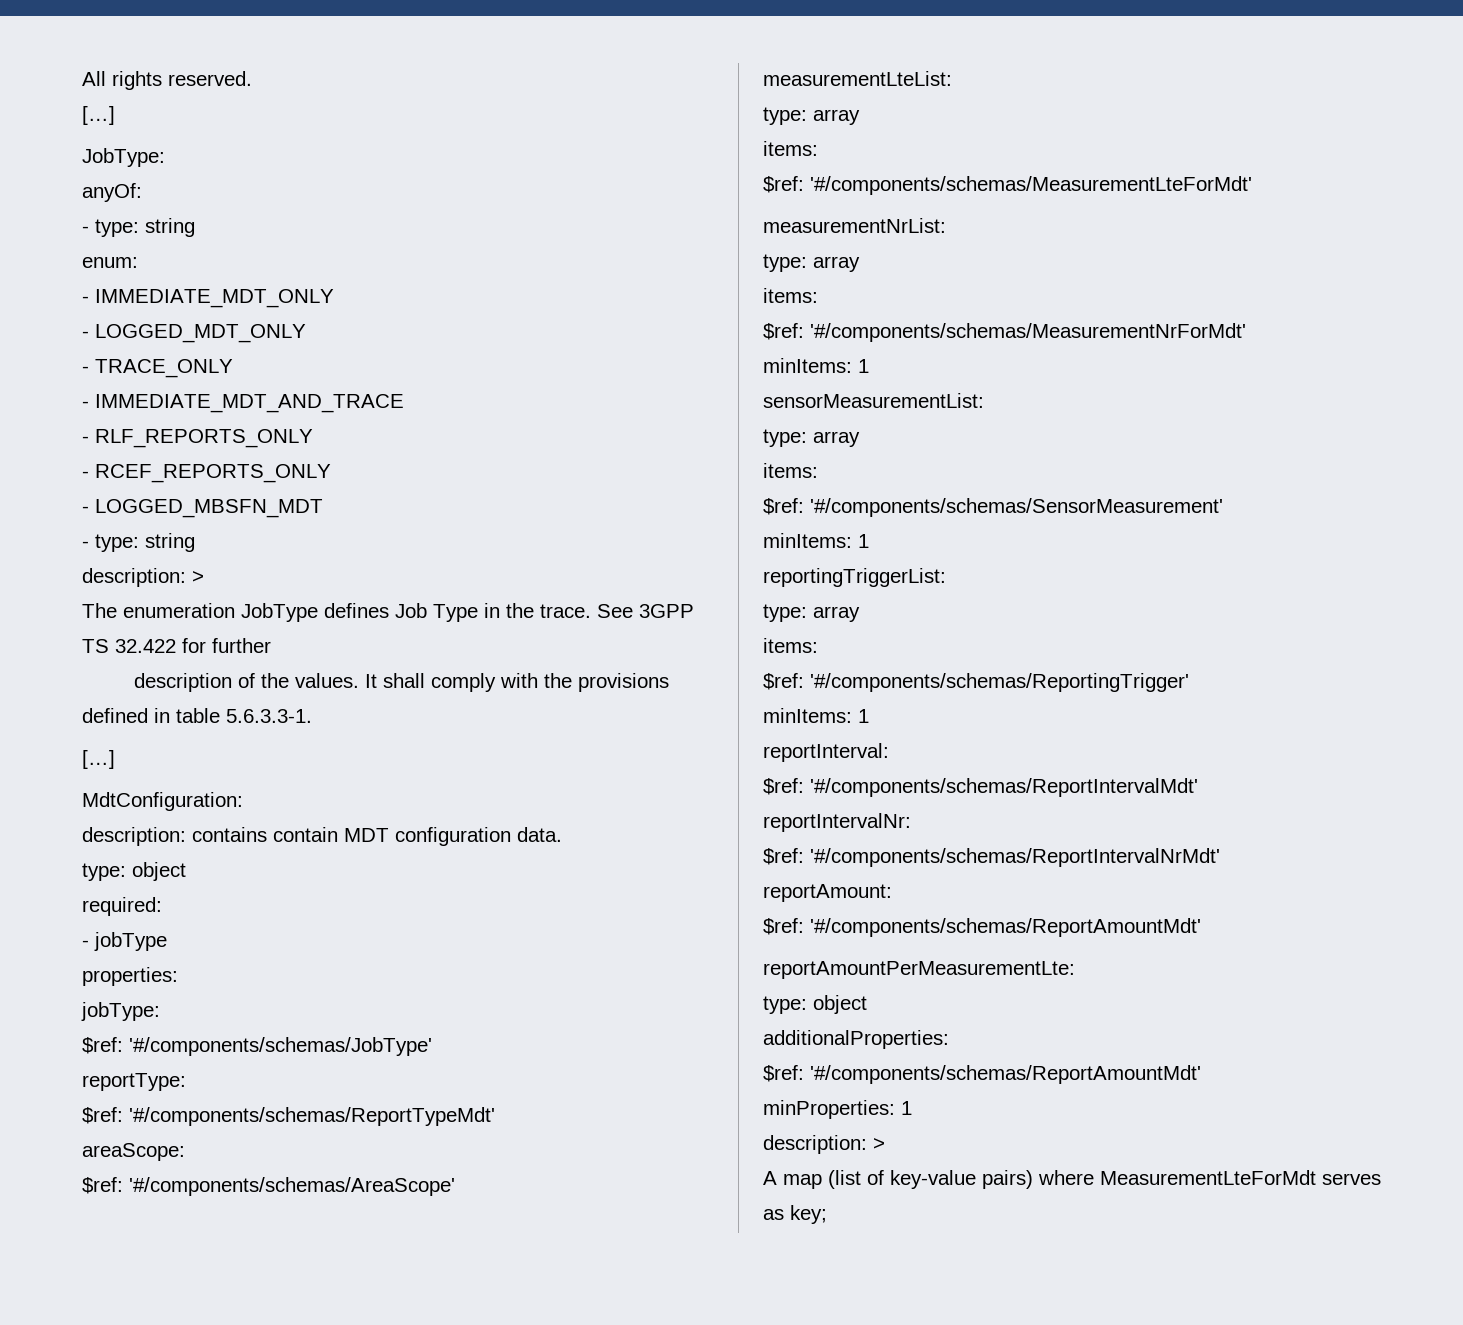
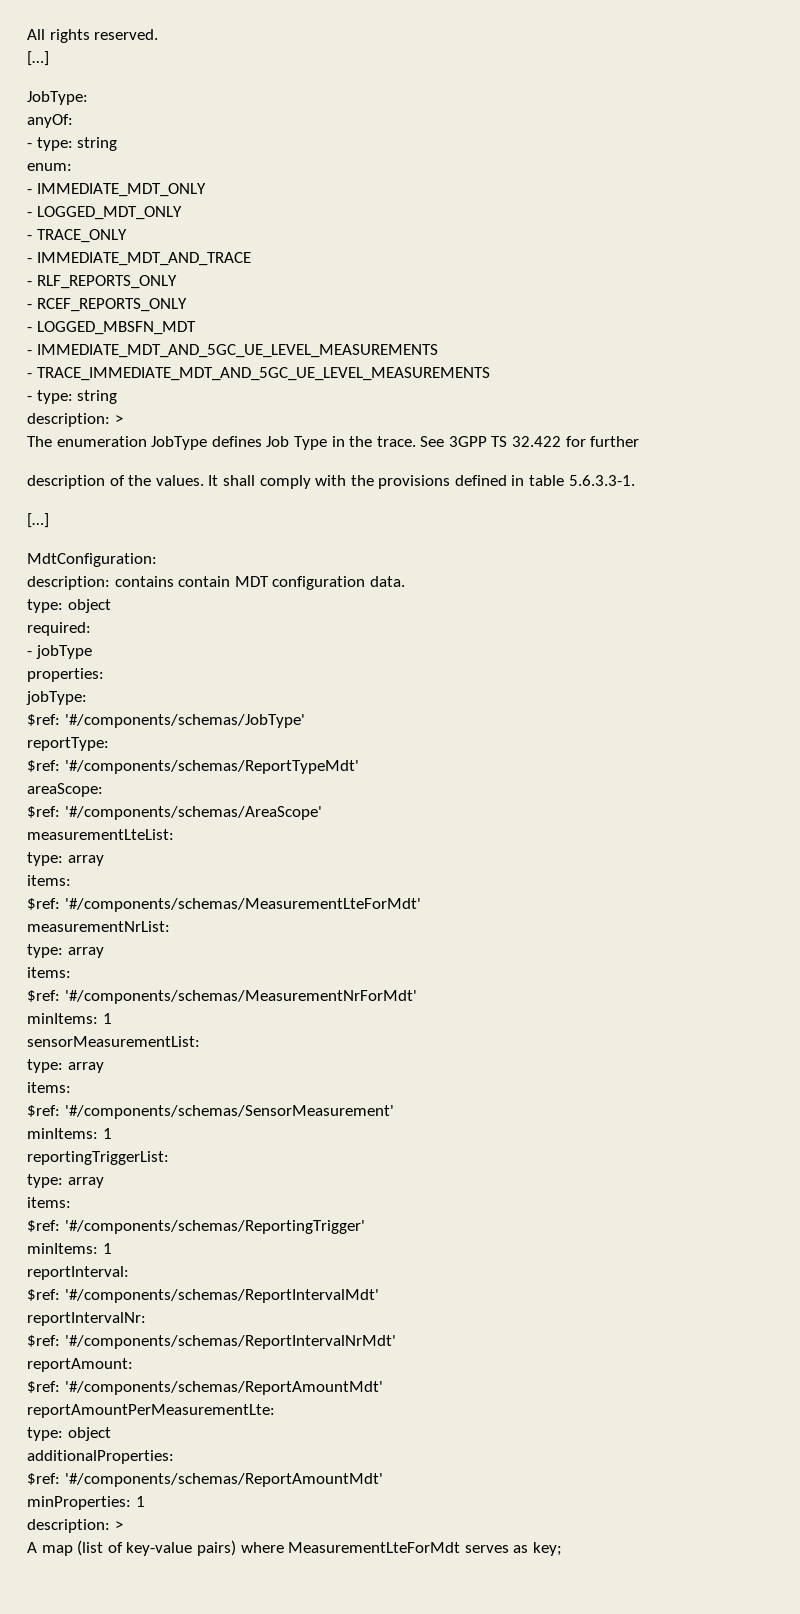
+ - IMMEDIATE_MDT_AND_5GC_UE_LEVEL_MEASUREMENTS
+ - TRACE_IMMEDIATE_MDT_AND_5GC_UE_LEVEL_MEASUREMENTS

